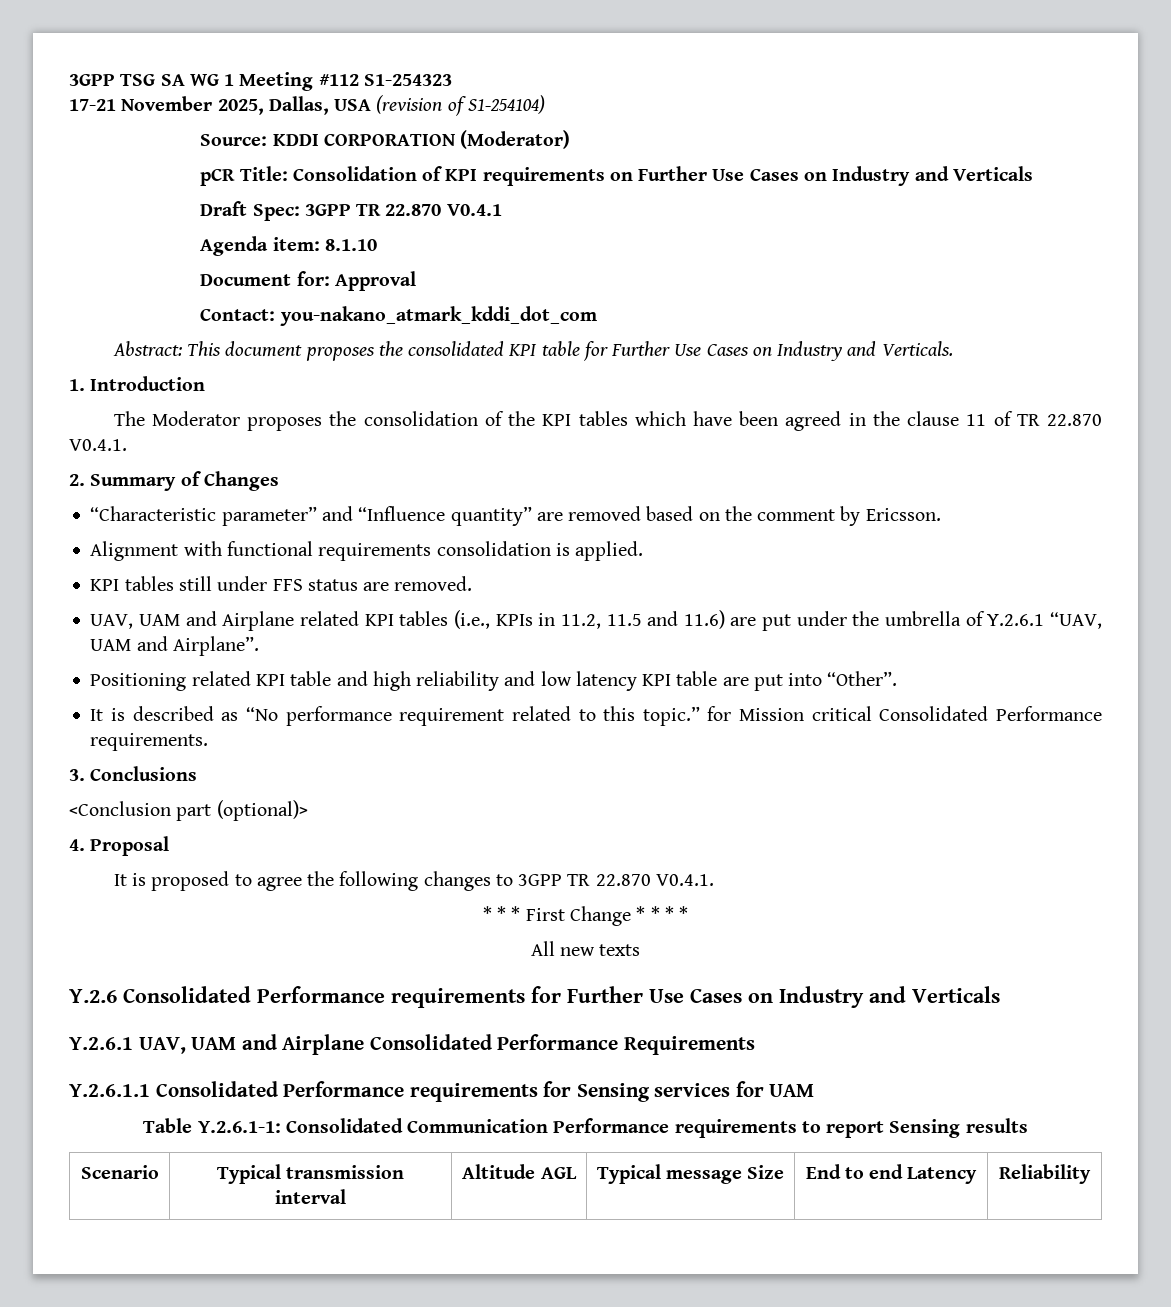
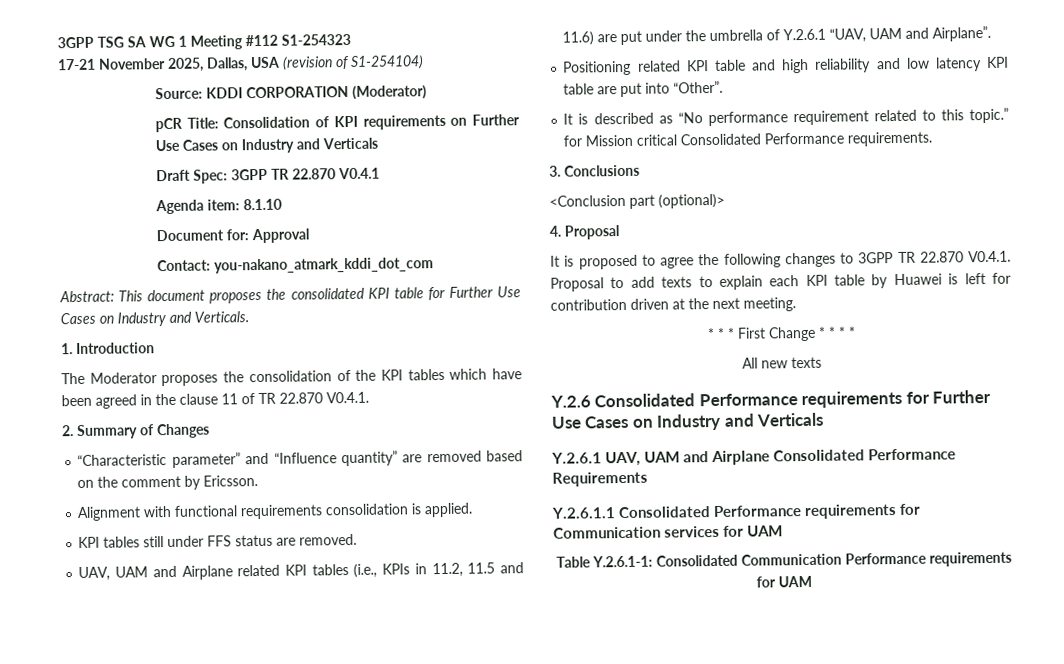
- It is proposed to agree the following changes to 3GPP TR 22.870 V0.4.1.
+ It is proposed to agree the following changes to 3GPP TR 22.870 V0.4.1. Proposal to add texts to explain each KPI table by Huawei is left for contribution driven at the next meeting.
- Y.2.6.1.1 Consolidated Performance requirements for Sensing services for UAM
+ Y.2.6.1.1 Consolidated Performance requirements for Communication services for UAM
- Table Y.2.6.1-1: Consolidated Communication Performance requirements to report Sensing results
- Scenario | Typical transmission interval | Altitude AGL | Typical message Size | End to end Latency | Reliability
+ Table Y.2.6.1-1: Consolidated Communication Performance requirements for UAM

